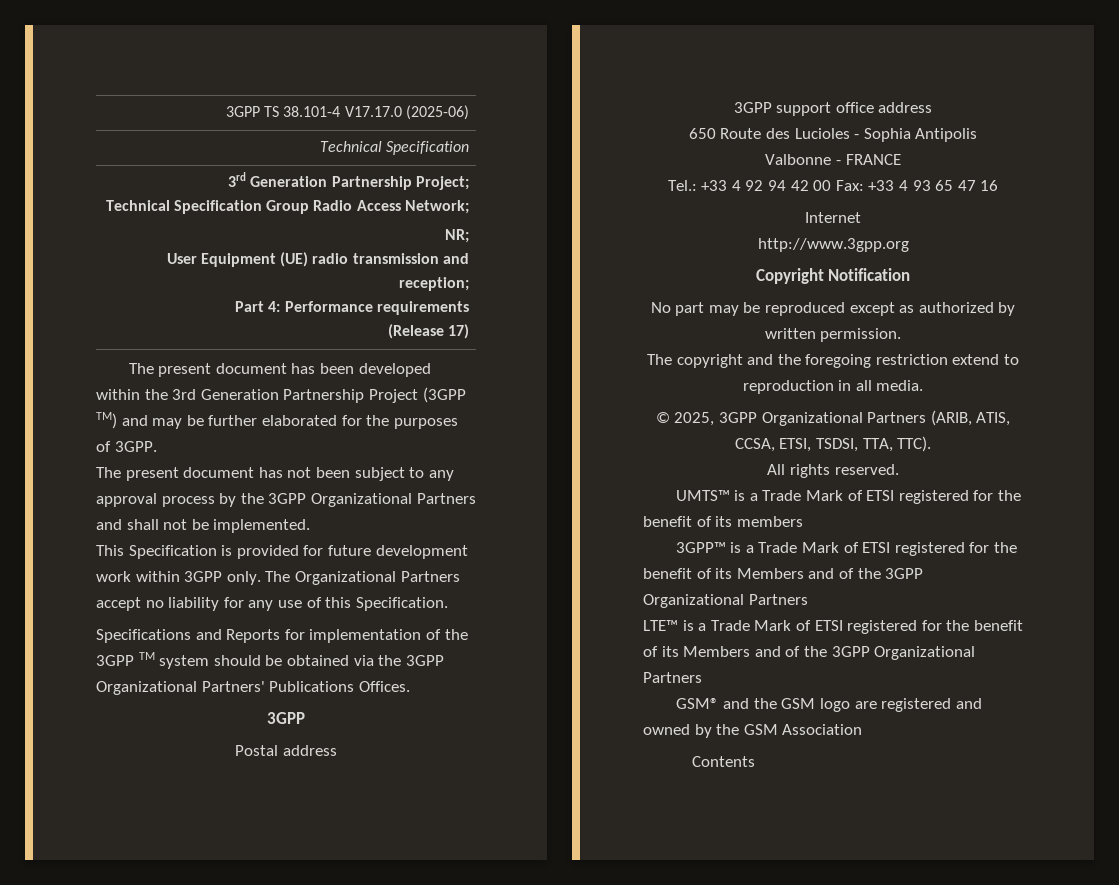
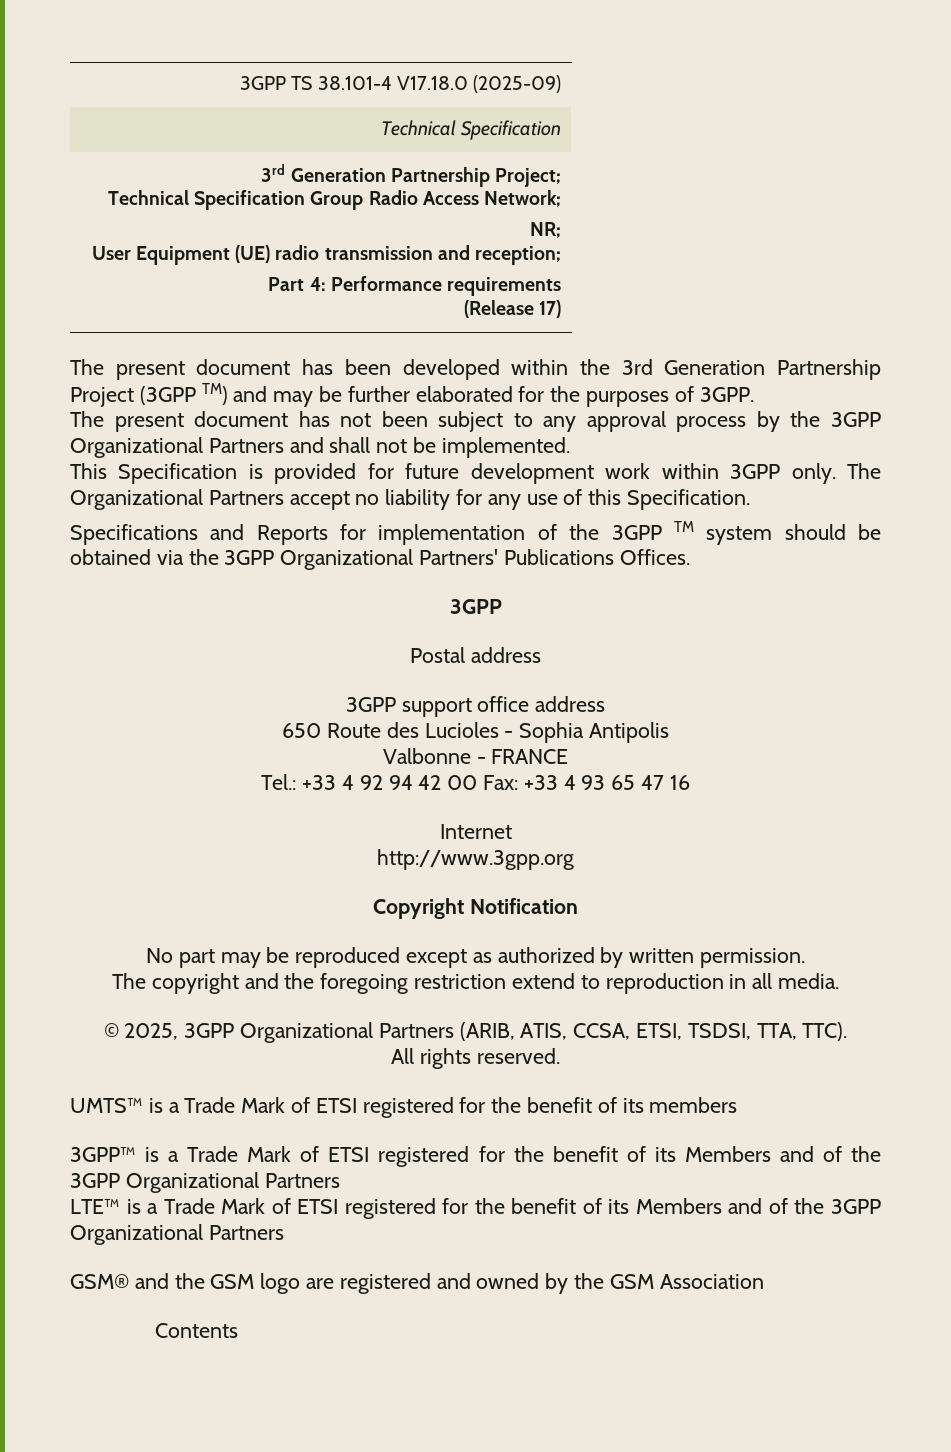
- 3GPP TS 38.101-4 V17.17.0 (2025-06)
+ 3GPP TS 38.101-4 V17.18.0 (2025-09)

